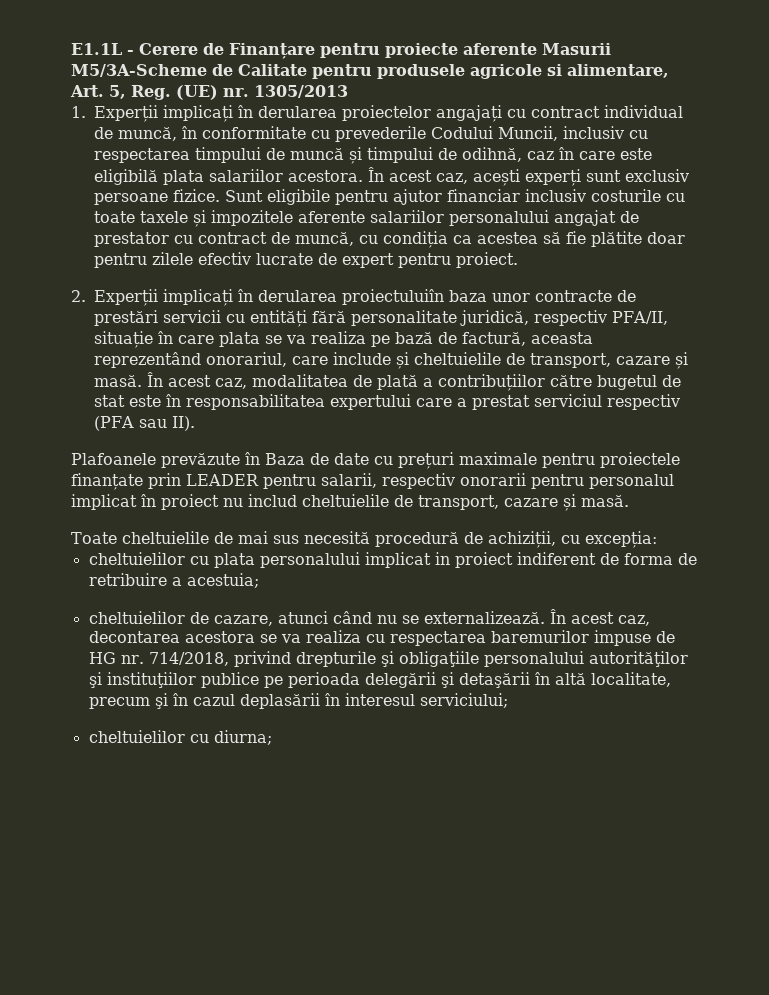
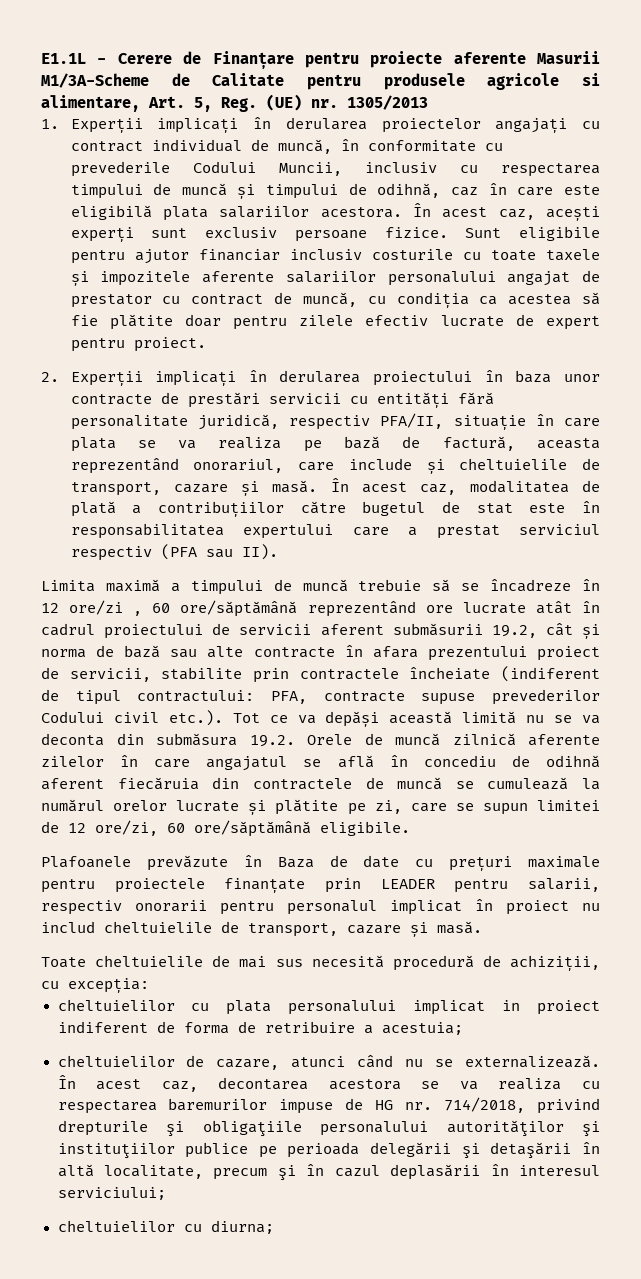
- E1.1L - Cerere de Finanțare pentru proiecte aferente Masurii M5/3A-Scheme de Calitate pentru produsele agricole si alimentare, Art. 5, Reg. (UE) nr. 1305/2013
+ E1.1L - Cerere de Finanțare pentru proiecte aferente Masurii M1/3A-Scheme de Calitate pentru produsele agricole si alimentare, Art. 5, Reg. (UE) nr. 1305/2013
- 2. Experții implicați în derularea proiectuluiîn baza unor contracte de prestări servicii cu entități fără personalitate juridică, respectiv PFA/II, situație în care plata se va realiza pe bază de factură, aceasta reprezentând onorariul, care include și cheltuielile de transport, cazare și masă.
+ 2. Experții implicați în derularea proiectului în baza unor contracte de prestări servicii cu entități fără personalitate juridică, respectiv PFA/II, situație în care plata se va realiza pe bază de factură, aceasta reprezentând onorariul, care include și cheltuielile de transport, cazare și masă.
+ Limita maximă a timpului de muncă trebuie să se încadreze în 12 ore/zi , 60 ore/săptămână reprezentând ore lucrate atât în cadrul proiectului de servicii aferent submăsurii 19.2, cât și norma de bază sau alte contracte în afara prezentului proiect de servicii, stabilite prin contractele încheiate (indiferent de tipul contractului: PFA, contracte supuse prevederilor Codului civil etc.). Tot ce va depăși această limită nu se va deconta din submăsura 19.2. Orele de muncă zilnică aferente zilelor în care angajatul se află în concediu de odihnă aferent fiecăruia din contractele de muncă se cumulează la numărul orelor lucrate și plătite pe zi, care se supun limitei de 12 ore/zi, 60 ore/săptămână eligibile.

